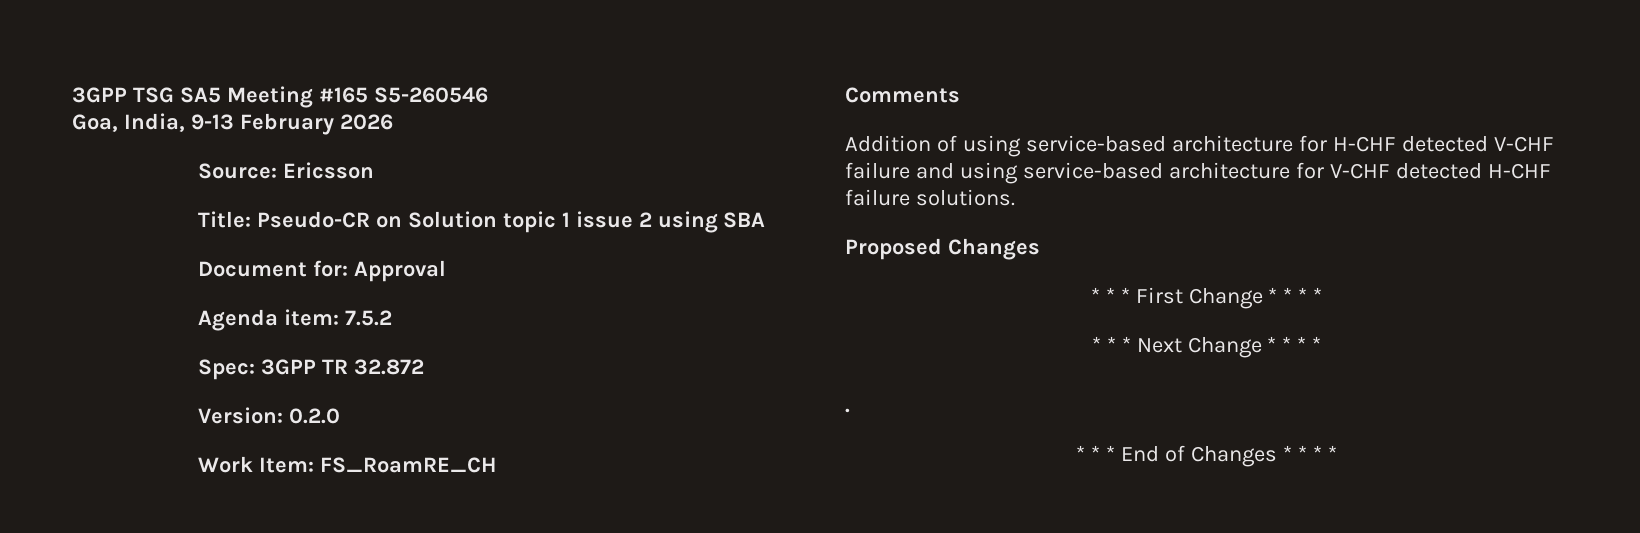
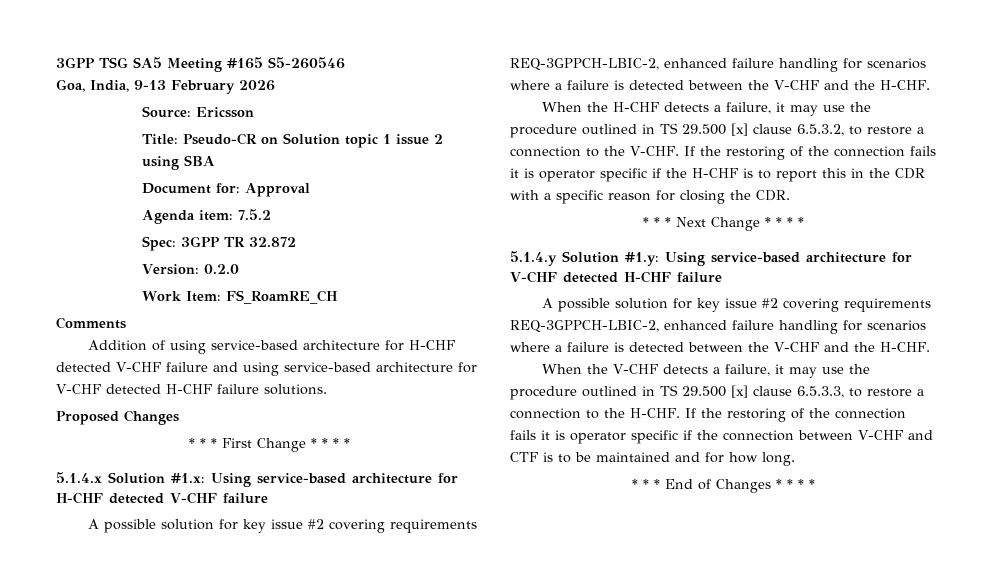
+ 5.1.4.x Solution #1.x: Using service-based architecture for H-CHF detected V-CHF failure
+ A possible solution for key issue #2 covering requirements REQ-3GPPCH-LBIC-2, enhanced failure handling for scenarios where a failure is detected between the V-CHF and the H-CHF.
+ When the H-CHF detects a failure, it may use the procedure outlined in TS 29.500 [x] clause 6.5.3.2, to restore a connection to the V-CHF. If the restoring of the connection fails it is operator specific if the H-CHF is to report this in the CDR with a specific reason for closing the CDR.
- .
+ 5.1.4.y Solution #1.y: Using service-based architecture for V-CHF detected H-CHF failure
+ A possible solution for key issue #2 covering requirements REQ-3GPPCH-LBIC-2, enhanced failure handling for scenarios where a failure is detected between the V-CHF and the H-CHF.
+ When the V-CHF detects a failure, it may use the procedure outlined in TS 29.500 [x] clause 6.5.3.3, to restore a connection to the H-CHF. If the restoring of the connection fails it is operator specific if the connection between V-CHF and CTF is to be maintained and for how long.

